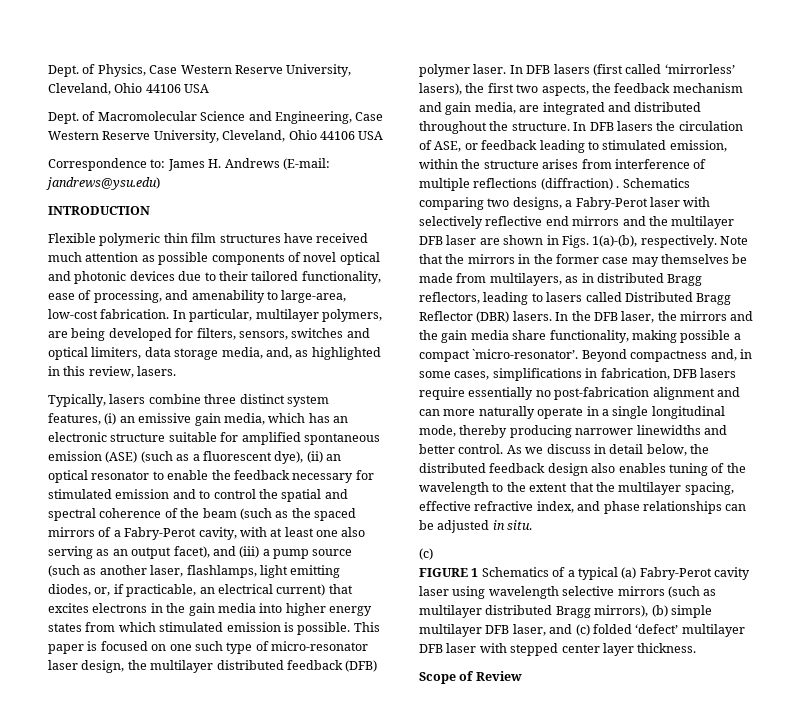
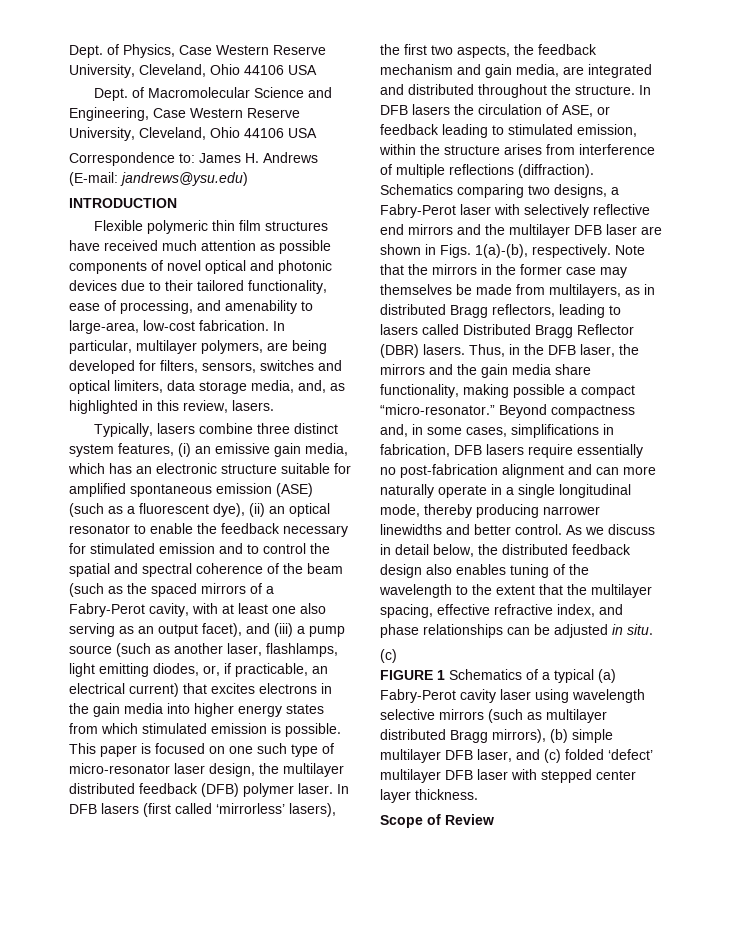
- In DFB lasers the circulation of ASE, or feedback leading to stimulated emission, within the structure arises from interference of multiple reflections (diffraction) .
+ In DFB lasers the circulation of ASE, or feedback leading to stimulated emission, within the structure arises from interference of multiple reflections (diffraction).
- In the DFB laser, the mirrors and the gain media share functionality, making possible a compact `micro-resonator’.
+ Thus, in the DFB laser, the mirrors and the gain media share functionality, making possible a compact “micro-resonator.”

